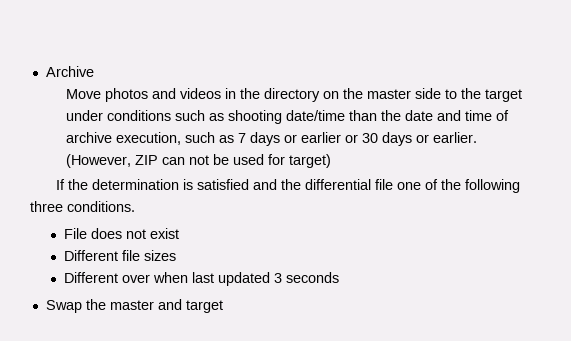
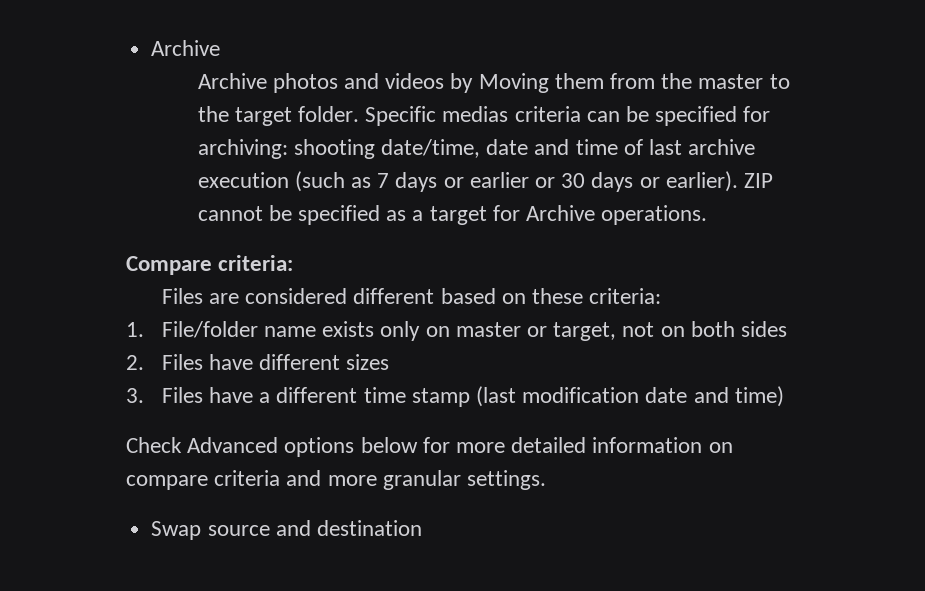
- Move photos and videos in the directory on the master side to the target under conditions such as shooting date/time than the date and time of archive execution, such as 7 days or earlier or 30 days or earlier. (However, ZIP can not be used for target)
- If the determination is satisfied and the differential file one of the following three conditions.
- File does not exist
- Different file sizes
- Different over when last updated 3 seconds
- Swap the master and target
+ Archive photos and videos by Moving them from the master to the target folder. Specific medias criteria can be specified for archiving: shooting date/time, date and time of last archive execution (such as 7 days or earlier or 30 days or earlier). ZIP cannot be specified as a target for Archive operations.
+ Compare criteria:
+ Files are considered different based on these criteria:
+ 1. File/folder name exists only on master or target, not on both sides
+ 2. Files have different sizes
+ 3. Files have a different time stamp (last modification date and time)
+ Check Advanced options below for more detailed information on compare criteria and more granular settings.
+ Swap source and destination

